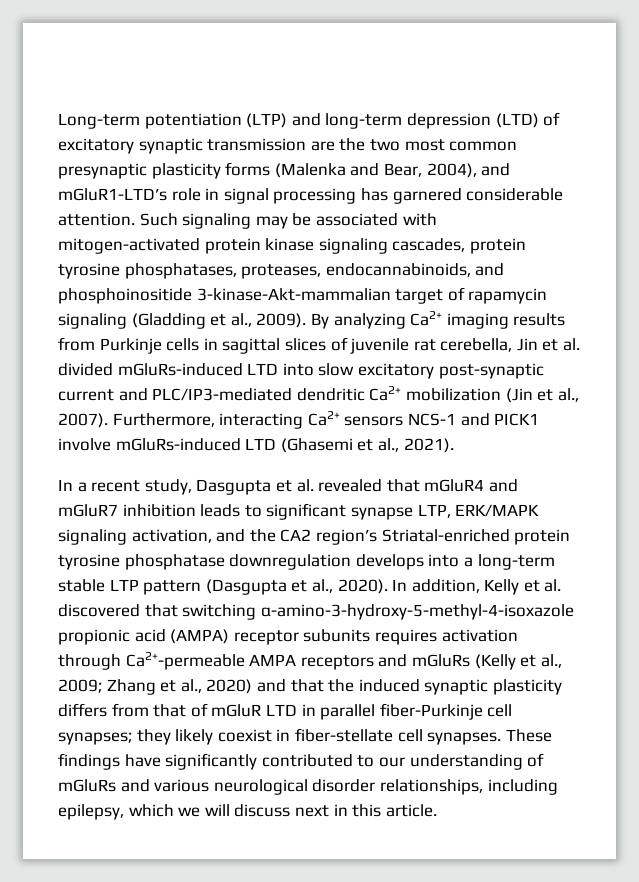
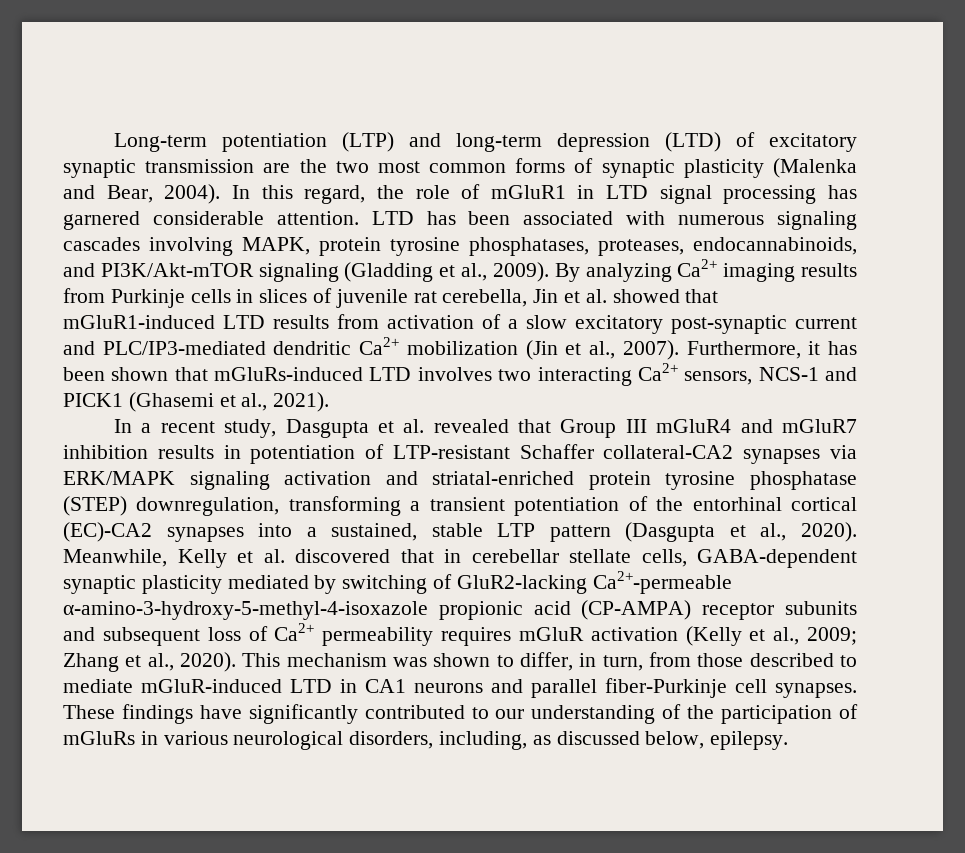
- Long-term potentiation (LTP) and long-term depression (LTD) of excitatory synaptic transmission are the two most common presynaptic plasticity forms (Malenka and Bear, 2004), and mGluR1-LTD’s role in signal processing has garnered considerable attention.
+ Long-term potentiation (LTP) and long-term depression (LTD) of excitatory synaptic transmission are the two most common forms of synaptic plasticity (Malenka and Bear, 2004). In this regard, the role of mGluR1 in LTD signal processing has garnered considerable attention.
- Such signaling may be associated with mitogen-activated protein kinase signaling cascades, protein tyrosine phosphatases, proteases, endocannabinoids, and phosphoinositide 3-kinase-Akt-mammalian target of rapamycin signaling (Gladding et al., 2009).
+ LTD has been associated with numerous signaling cascades involving MAPK, protein tyrosine phosphatases, proteases, endocannabinoids, and PI3K/Akt-mTOR signaling (Gladding et al., 2009).
- By analyzing Ca2+ imaging results from Purkinje cells in sagittal slices of juvenile rat cerebella, Jin et al. divided mGluRs-induced LTD into slow excitatory post-synaptic current and PLC/IP3-mediated dendritic Ca2+ mobilization (Jin et al., 2007).
+ By analyzing Ca2+ imaging results from Purkinje cells in slices of juvenile rat cerebella, Jin et al. showed that mGluR1-induced LTD results from activation of a slow excitatory post-synaptic current and PLC/IP3-mediated dendritic Ca2+ mobilization (Jin et al., 2007).
- Furthermore, interacting Ca2+ sensors NCS-1 and PICK1 involve mGluRs-induced LTD (Ghasemi et al., 2021).
+ Furthermore, it has been shown that mGluRs-induced LTD involves two interacting Ca2+ sensors, NCS-1 and PICK1 (Ghasemi et al., 2021).
- In a recent study, Dasgupta et al. revealed that mGluR4 and mGluR7 inhibition leads to significant synapse LTP, ERK/MAPK signaling activation, and the CA2 region’s Striatal-enriched protein tyrosine phosphatase downregulation develops into a long-term stable LTP pattern (Dasgupta et al., 2020).
+ In a recent study, Dasgupta et al. revealed that Group III mGluR4 and mGluR7 inhibition results in potentiation of LTP-resistant Schaffer collateral-CA2 synapses via ERK/MAPK signaling activation and striatal-enriched protein tyrosine phosphatase (STEP) downregulation, transforming a transient potentiation of the entorhinal cortical (EC)-CA2 synapses into a sustained, stable LTP pattern (Dasgupta et al., 2020).
- In addition, Kelly et al. discovered that switching α-amino-3-hydroxy-5-methyl-4-isoxazole propionic acid (AMPA) receptor subunits requires activation through Ca2+-permeable AMPA receptors and mGluRs (Kelly et al., 2009; Zhang et al., 2020) and that the induced synaptic plasticity differs from that of mGluR LTD in parallel fiber-Purkinje cell synapses; they likely coexist in fiber-stellate cell synapses.
+ Meanwhile, Kelly et al. discovered that in cerebellar stellate cells, GABA-dependent synaptic plasticity mediated by switching of GluR2-lacking Ca2+-permeable α-amino-3-hydroxy-5-methyl-4-isoxazole propionic acid (CP-AMPA) receptor subunits and subsequent loss of Ca2+ permeability requires mGluR activation (Kelly et al., 2009; Zhang et al., 2020). This mechanism was shown to differ, in turn, from those described to mediate mGluR-induced LTD in CA1 neurons and parallel fiber-Purkinje cell synapses.
- These findings have significantly contributed to our understanding of mGluRs and various neurological disorder relationships, including epilepsy, which we will discuss next in this article.
+ These findings have significantly contributed to our understanding of the participation of mGluRs in various neurological disorders, including, as discussed below, epilepsy.

